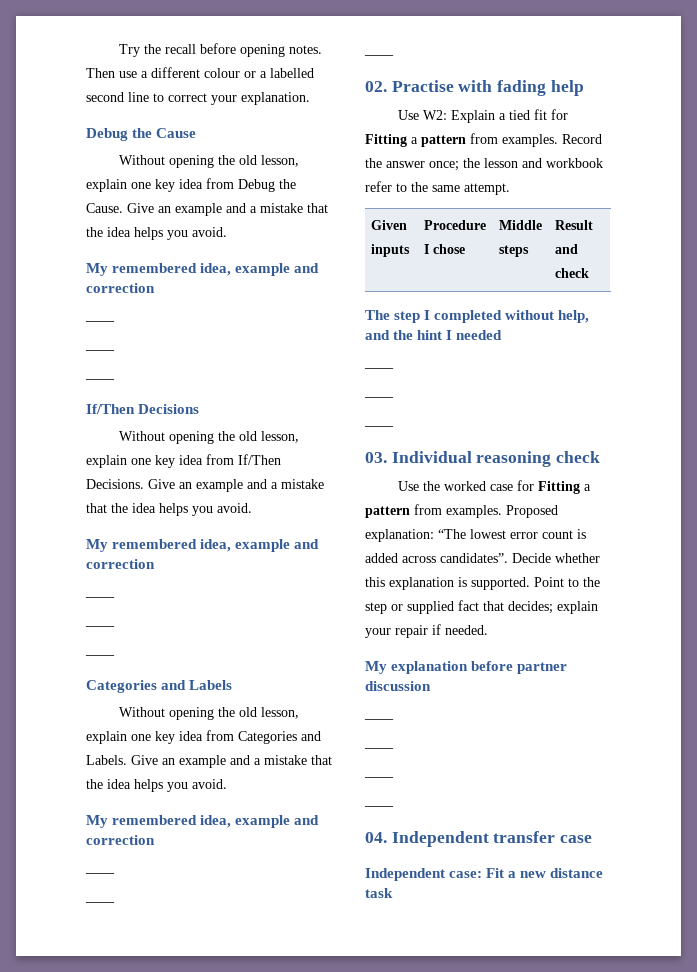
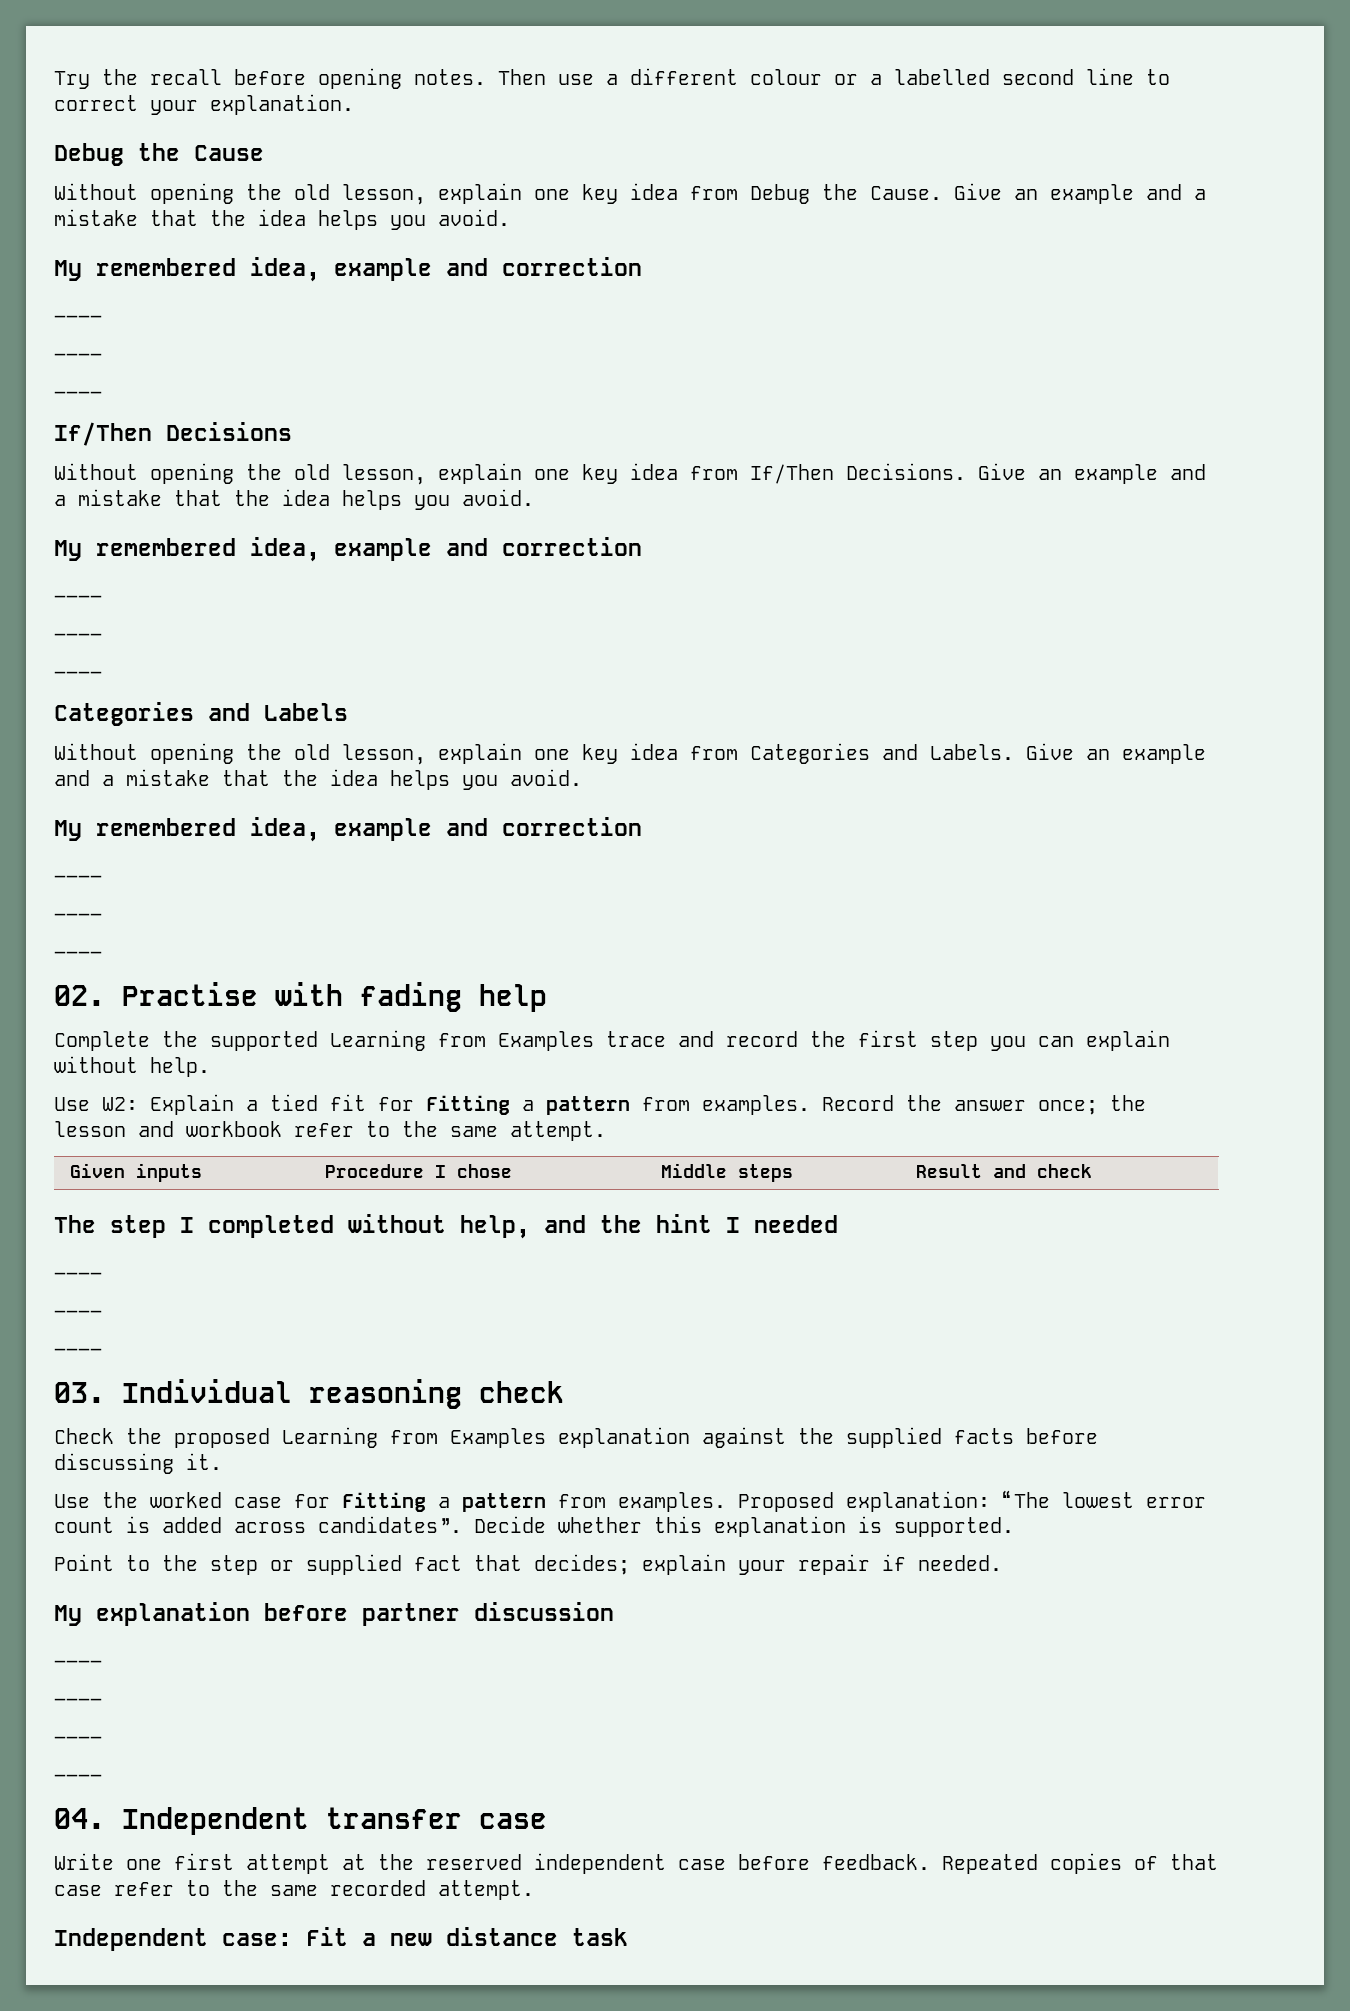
+ Complete the supported Learning from Examples trace and record the first step you can explain without help.
+ Check the proposed Learning from Examples explanation against the supplied facts before discussing it.
- Decide whether this explanation is supported. Point to the step or supplied fact that decides; explain your repair if needed.
+ Decide whether this explanation is supported.
+ Point to the step or supplied fact that decides; explain your repair if needed.
+ Write one first attempt at the reserved independent case before feedback. Repeated copies of that case refer to the same recorded attempt.

